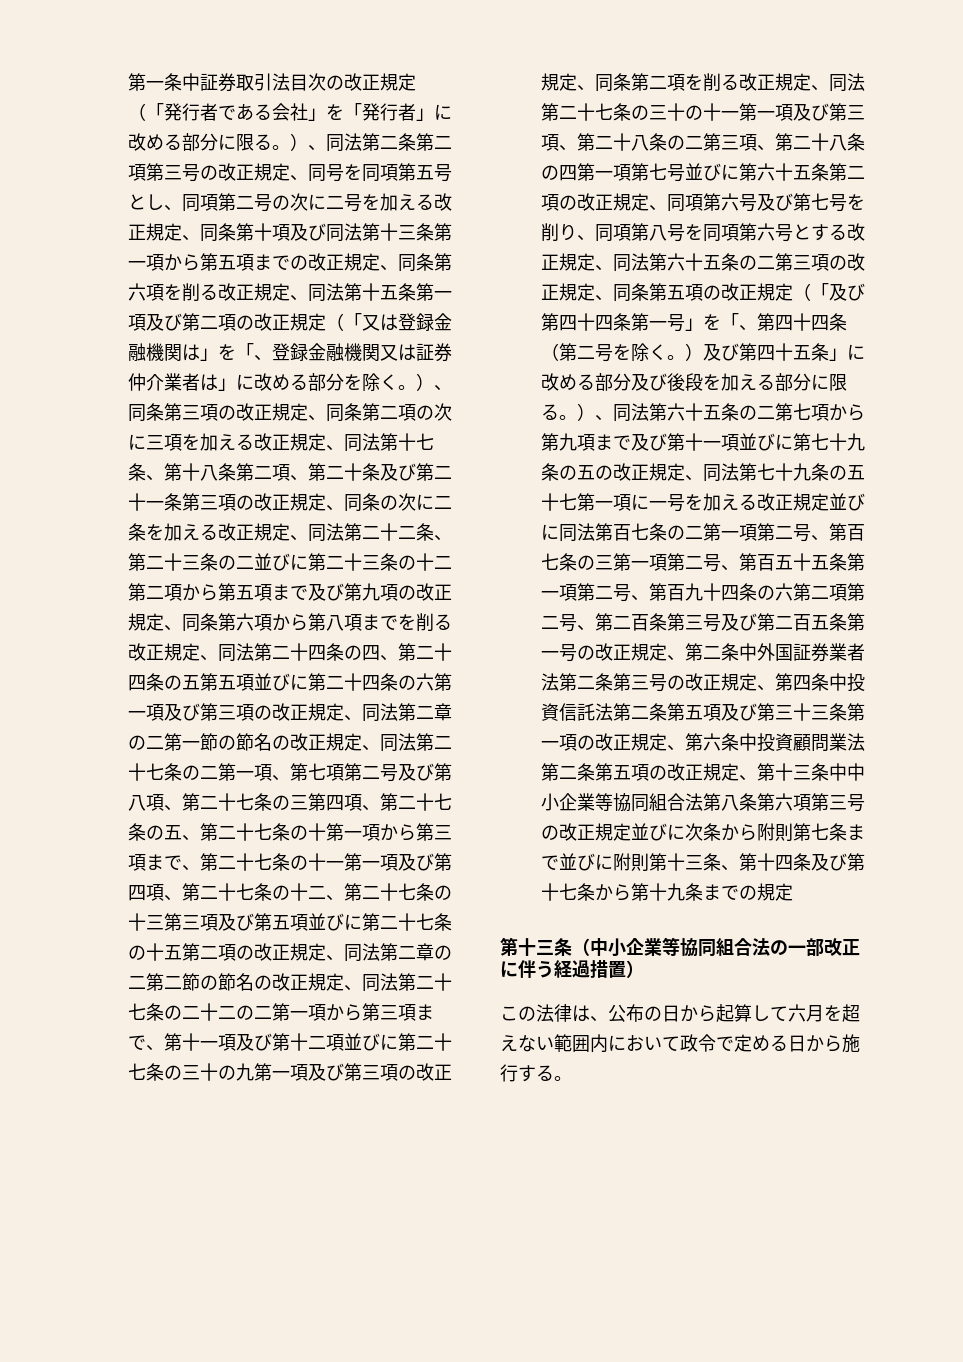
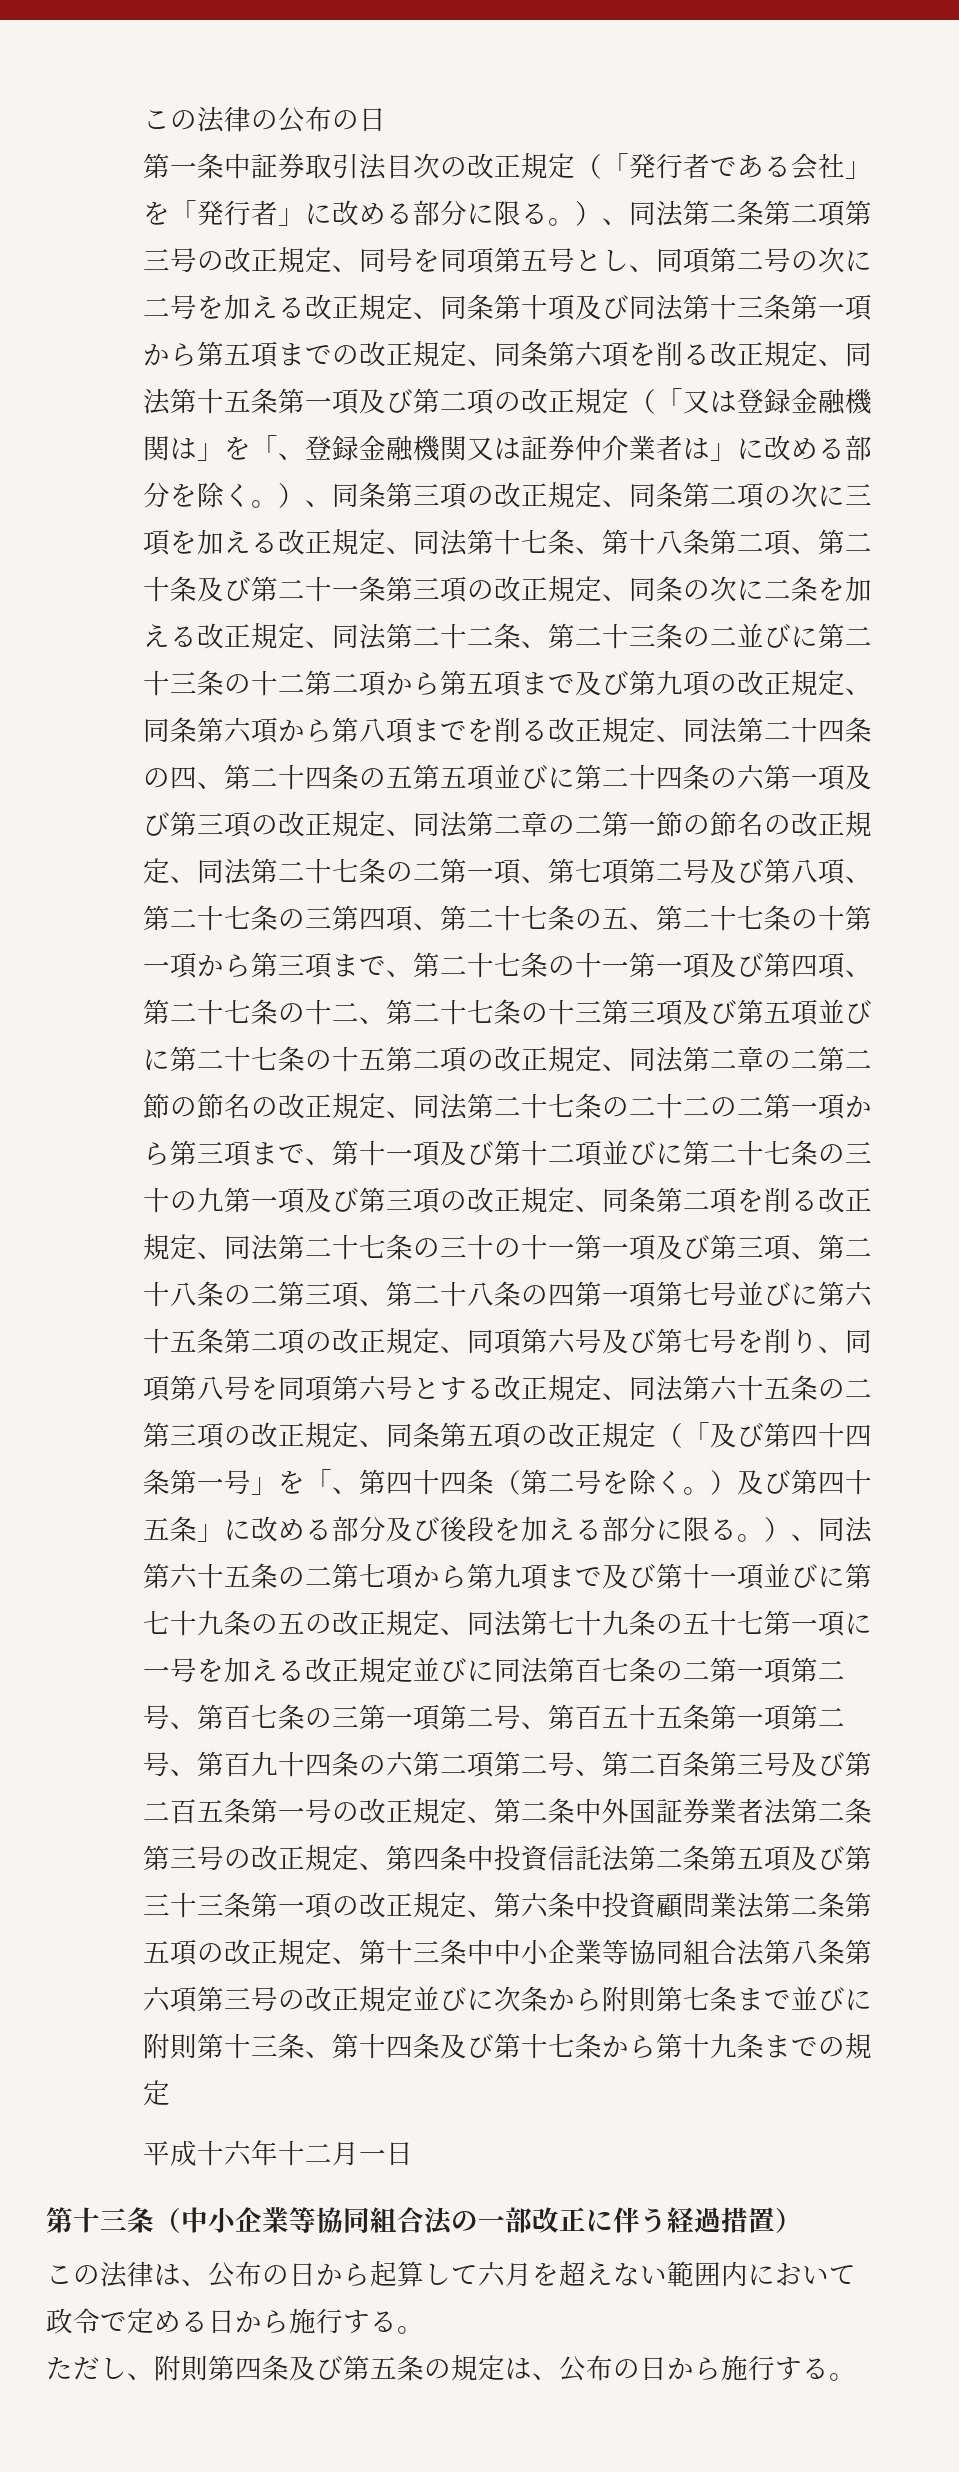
+ この法律の公布の日
+ 平成十六年十二月一日
+ ただし、附則第四条及び第五条の規定は、公布の日から施行する。

